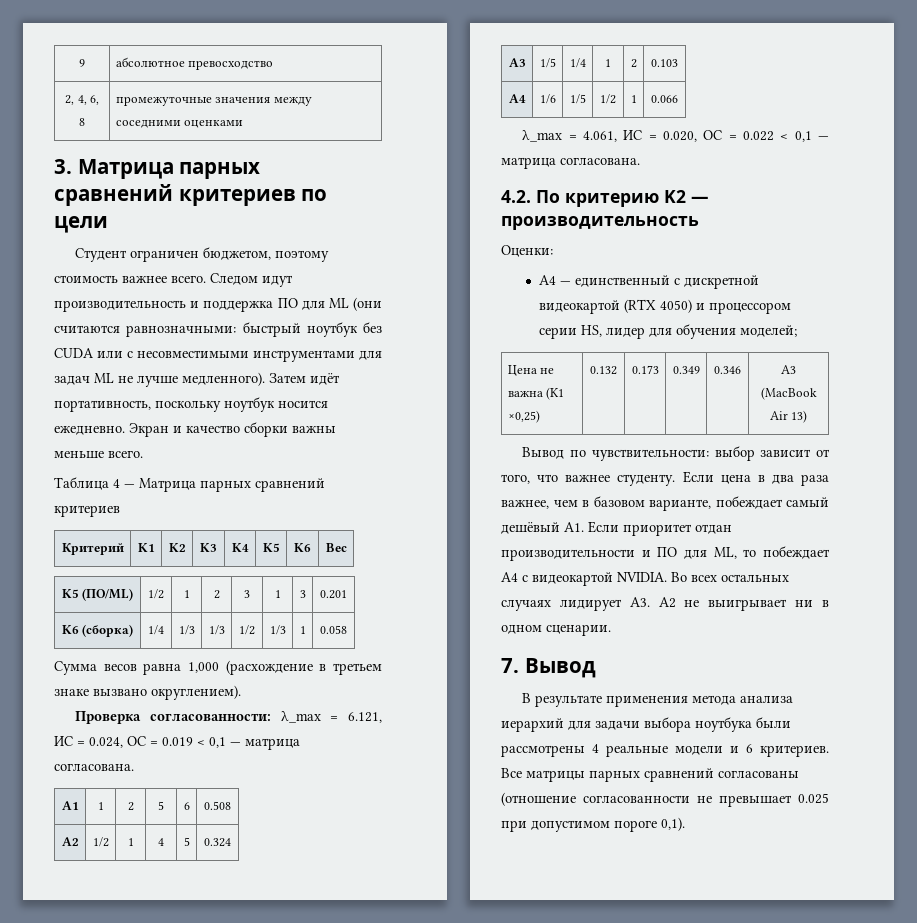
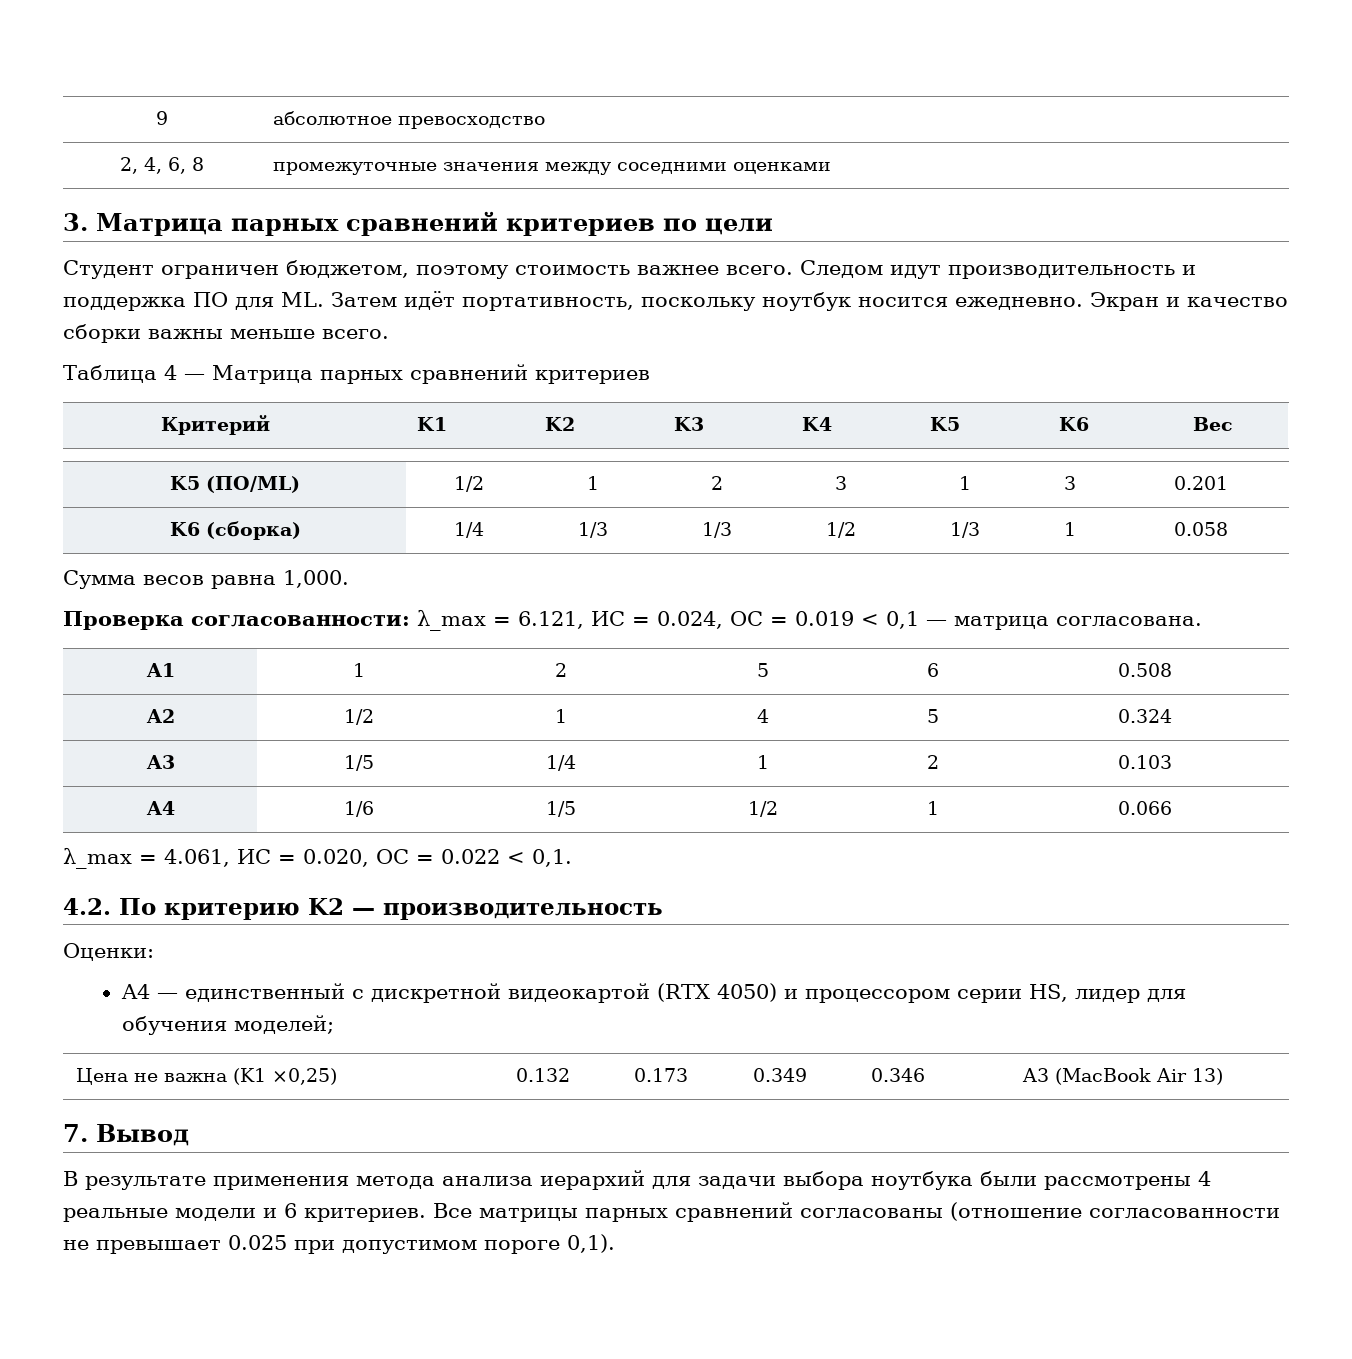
- Следом идут производительность и поддержка ПО для ML (они считаются равнозначными: быстрый ноутбук без CUDA или с несовместимыми инструментами для задач ML не лучше медленного). Затем идёт портативность, поскольку ноутбук носится ежедневно.
+ Следом идут производительность и поддержка ПО для ML. Затем идёт портативность, поскольку ноутбук носится ежедневно.
- Сумма весов равна 1,000 (расхождение в третьем знаке вызвано округлением).
+ Сумма весов равна 1,000.
- λ_max = 4.061, ИС = 0.020, ОС = 0.022 < 0,1 — матрица согласована.
+ λ_max = 4.061, ИС = 0.020, ОС = 0.022 < 0,1.
- Вывод по чувствительности: выбор зависит от того, что важнее студенту. Если цена в два раза важнее, чем в базовом варианте, побеждает самый дешёвый A1. Если приоритет отдан производительности и ПО для ML, то побеждает A4 с видеокартой NVIDIA. Во всех остальных случаях лидирует A3. A2 не выигрывает ни в одном сценарии.

